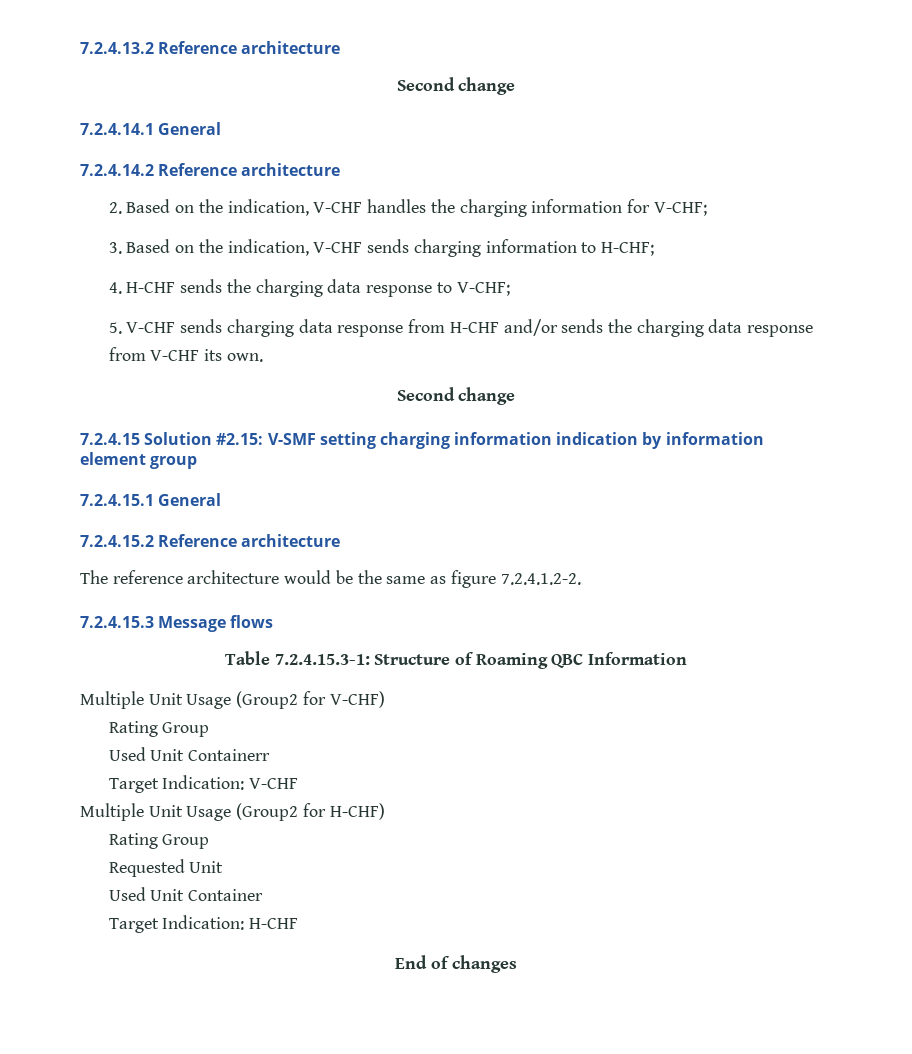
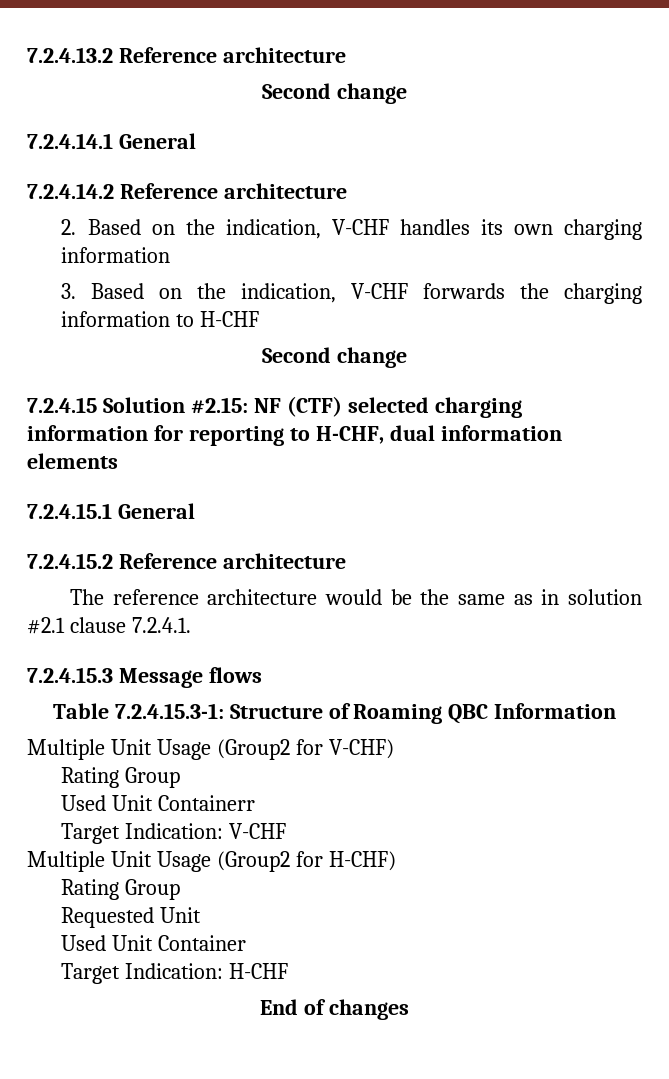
- 2. Based on the indication, V-CHF handles the charging information for V-CHF;
+ 2. Based on the indication, V-CHF handles its own charging information
- 3. Based on the indication, V-CHF sends charging information to H-CHF;
- 4. H-CHF sends the charging data response to V-CHF;
- 5. V-CHF sends charging data response from H-CHF and/or sends the charging data response from V-CHF its own.
+ 3. Based on the indication, V-CHF forwards the charging information to H-CHF
- 7.2.4.15 Solution #2.15: V-SMF setting charging information indication by information element group
+ 7.2.4.15 Solution #2.15: NF (CTF) selected charging information for reporting to H-CHF, dual information elements
- The reference architecture would be the same as figure 7.2.4.1.2-2.
+ The reference architecture would be the same as in solution #2.1 clause 7.2.4.1.

